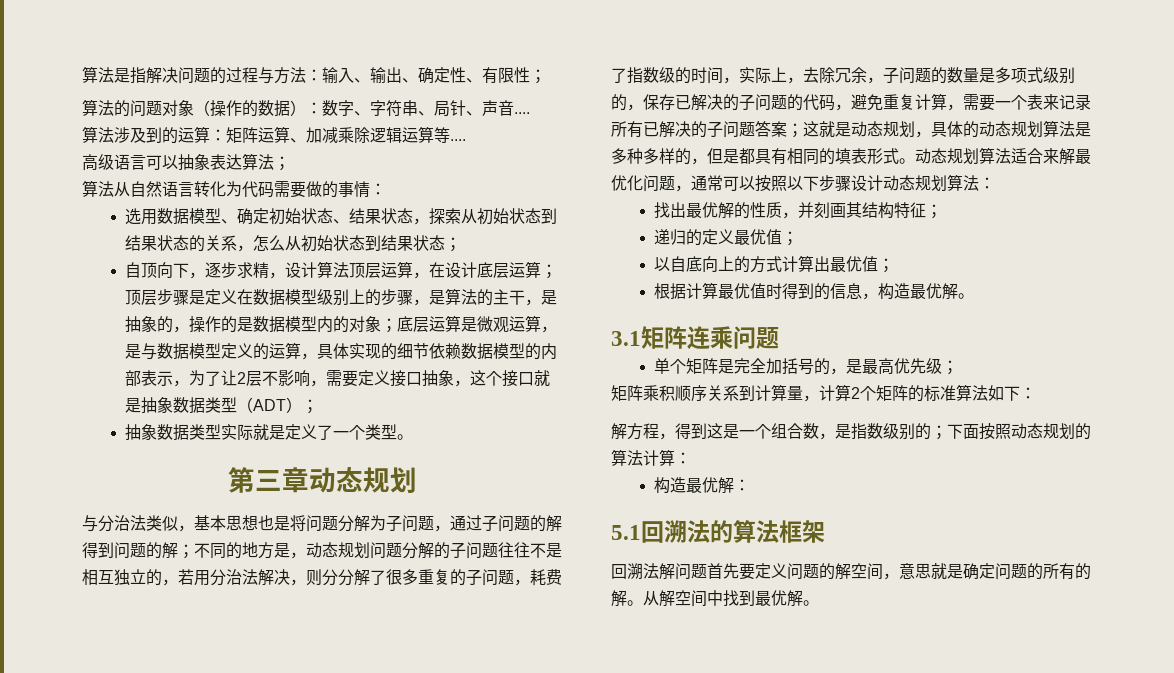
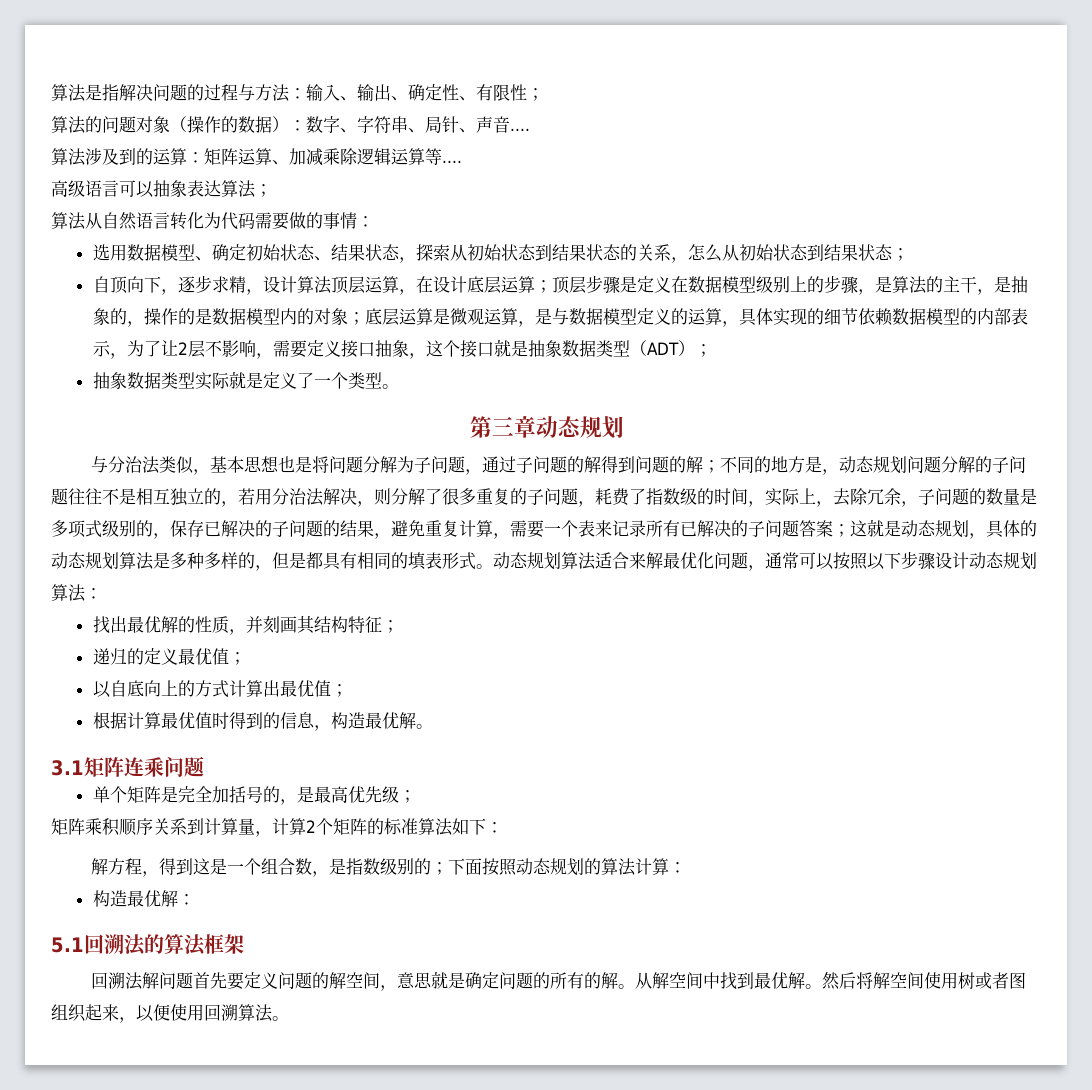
- 不同的地方是，动态规划问题分解的子问题往往不是相互独立的，若用分治法解决，则分分解了很多重复的子问题，耗费了指数级的时间，实际上，去除冗余，子问题的数量是多项式级别的，保存已解决的子问题的代码，避免重复计算，需要一个表来记录所有已解决的子问题答案；
+ 不同的地方是，动态规划问题分解的子问题往往不是相互独立的，若用分治法解决，则分解了很多重复的子问题，耗费了指数级的时间，实际上，去除冗余，子问题的数量是多项式级别的，保存已解决的子问题的结果，避免重复计算，需要一个表来记录所有已解决的子问题答案；
+ 然后将解空间使用树或者图组织起来，以便使用回溯算法。

